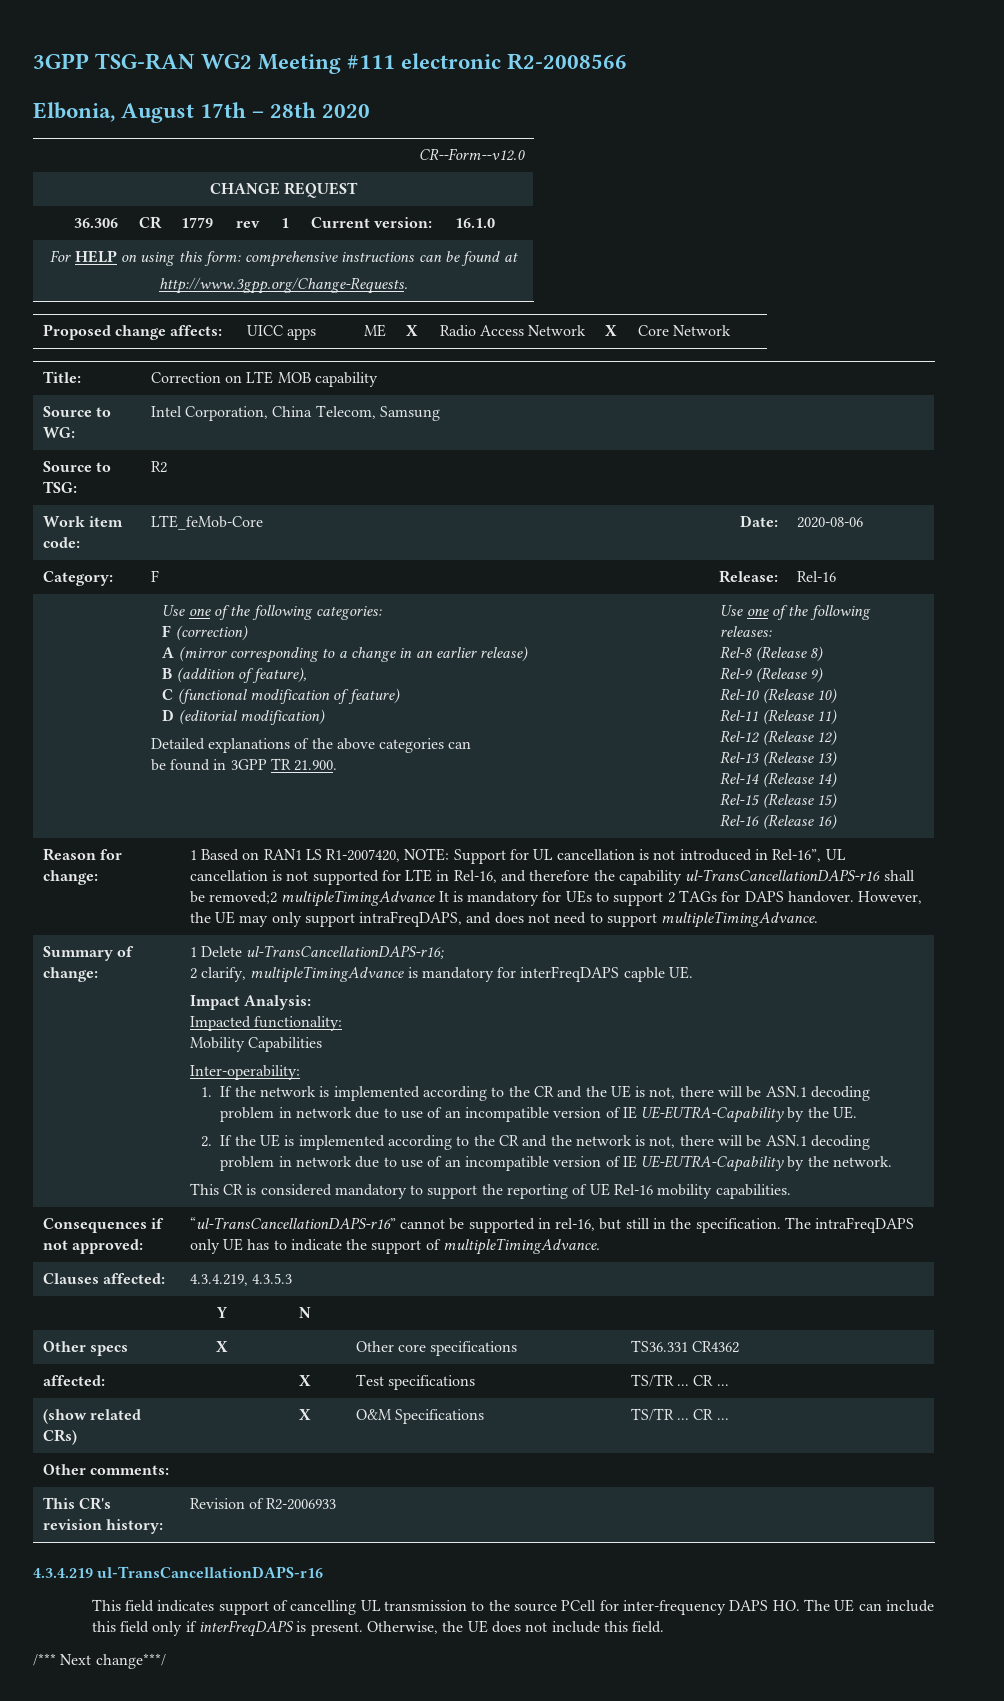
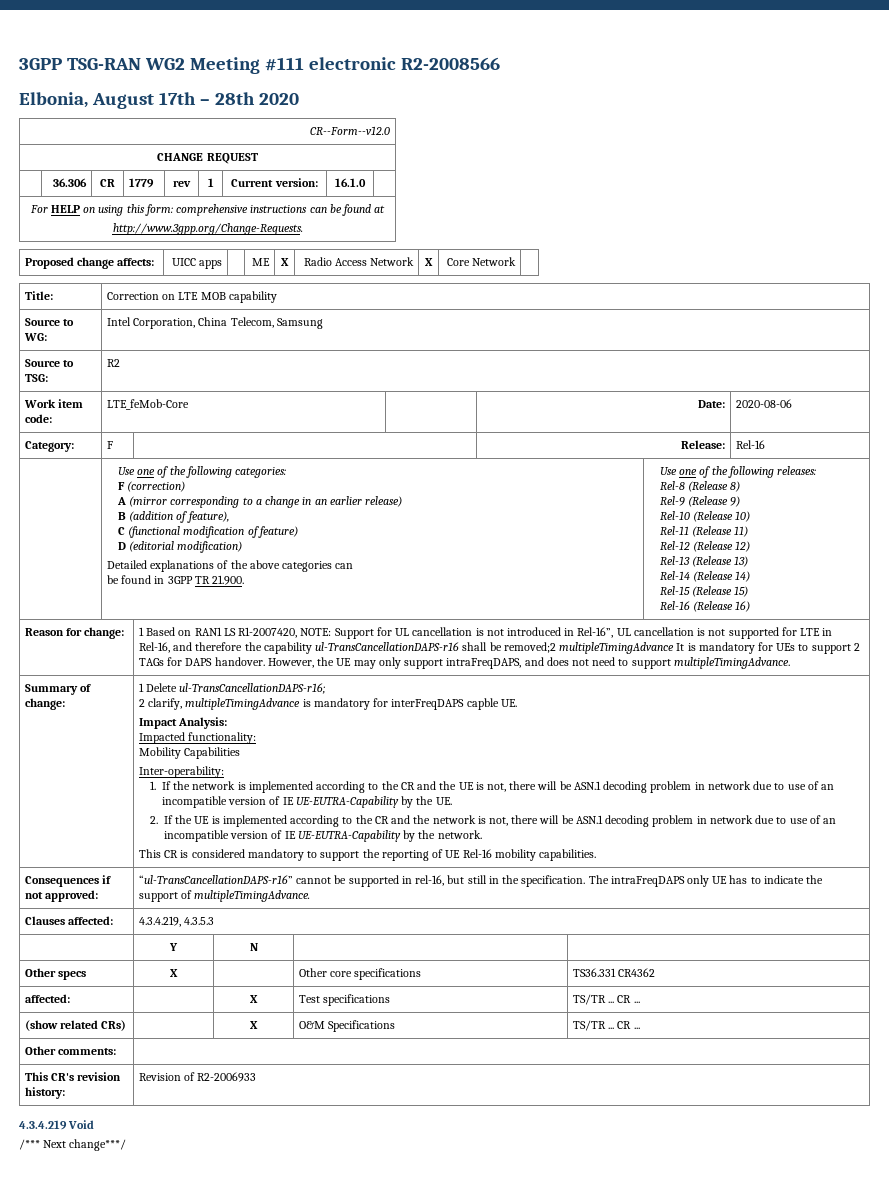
- 4.3.4.219 ul-TransCancellationDAPS-r16
- This field indicates support of cancelling UL transmission to the source PCell for inter-frequency DAPS HO. The UE can include this field only if interFreqDAPS is present. Otherwise, the UE does not include this field.
+ 4.3.4.219 Void

